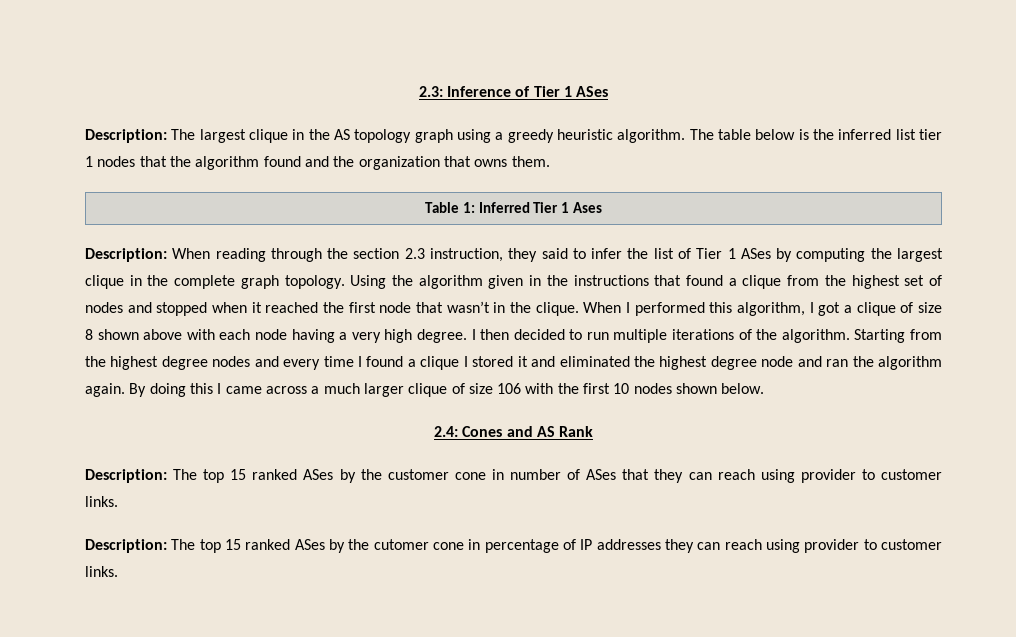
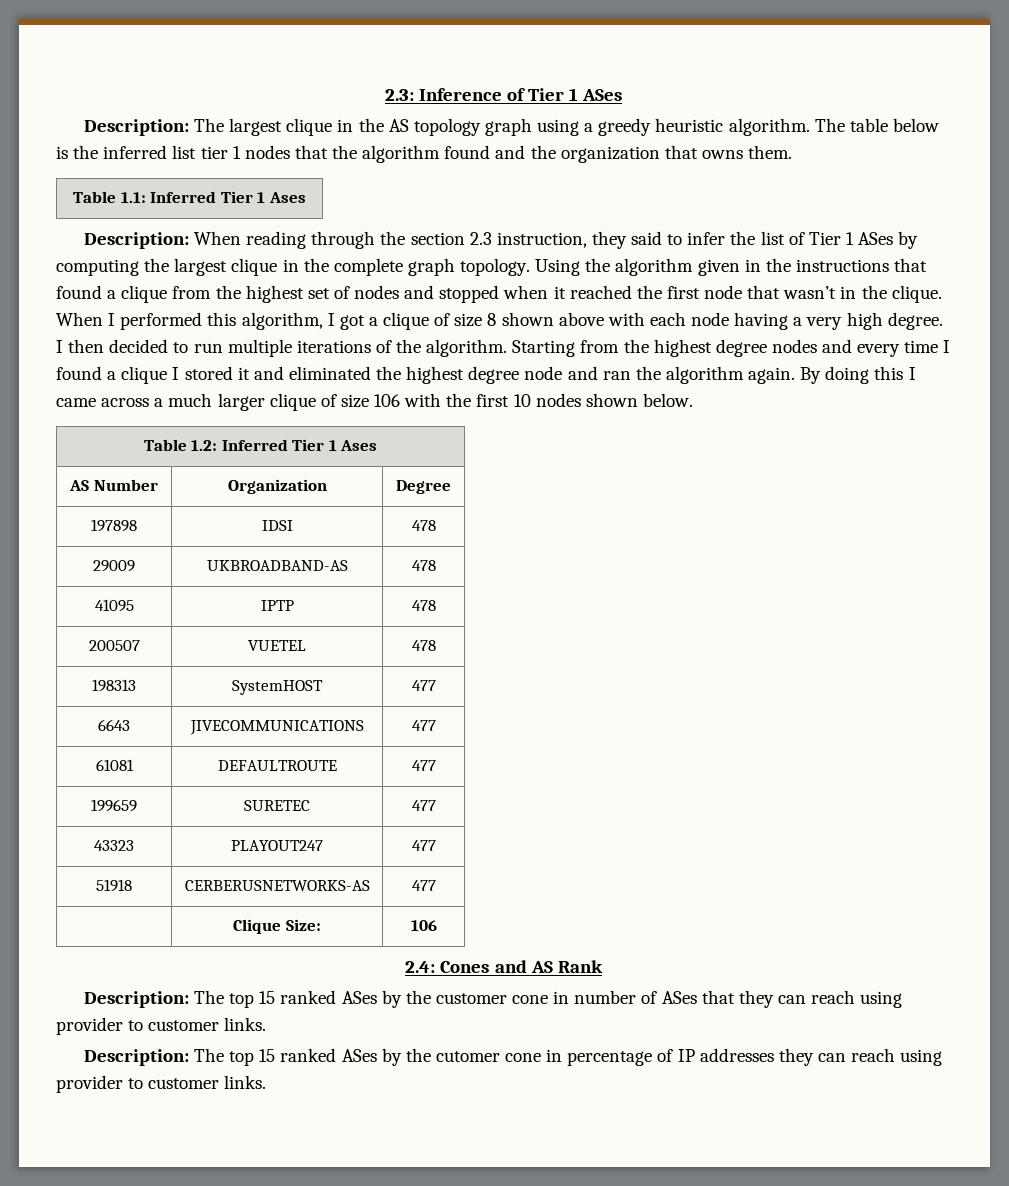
- Table 1: Inferred Tier 1 Ases
+ Table 1.1: Inferred Tier 1 Ases
+ Table 1.2: Inferred Tier 1 Ases
+ AS Number | Organization | Degree
+ 197898 | IDSI | 478
+ 29009 | UKBROADBAND-AS | 478
+ 41095 | IPTP | 478
+ 200507 | VUETEL | 478
+ 198313 | SystemHOST | 477
+ 6643 | JIVECOMMUNICATIONS | 477
+ 61081 | DEFAULTROUTE | 477
+ 199659 | SURETEC | 477
+ 43323 | PLAYOUT247 | 477
+ 51918 | CERBERUSNETWORKS-AS | 477
+ | Clique Size: | 106

